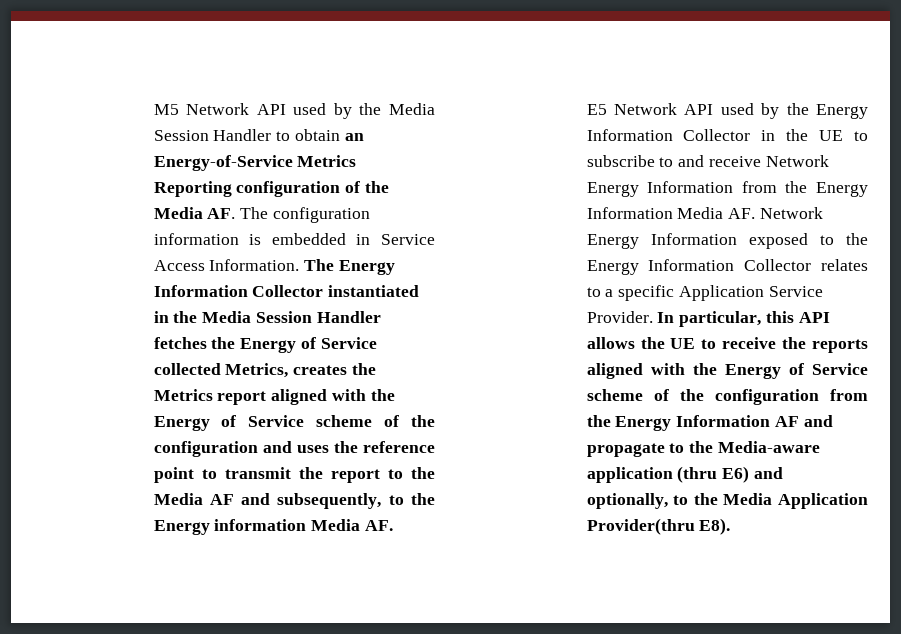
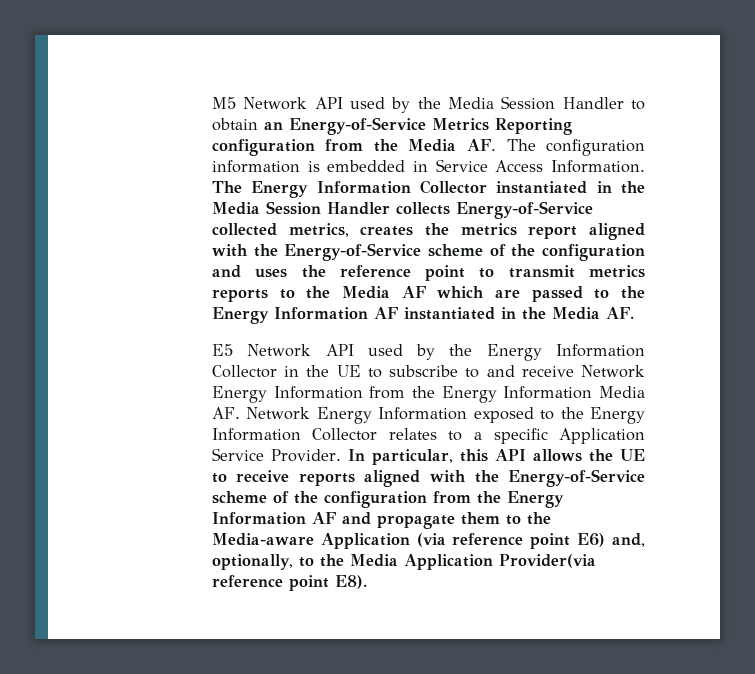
- M5 Network API used by the Media Session Handler to obtain an Energy-of-Service Metrics Reporting configuration of the Media AF. The configuration information is embedded in Service Access Information.
+ M5 Network API used by the Media Session Handler to obtain an Energy-of-Service Metrics Reporting configuration from the Media AF. The configuration information is embedded in Service Access Information.
- The Energy Information Collector instantiated in the Media Session Handler fetches the Energy of Service collected Metrics, creates the Metrics report aligned with the Energy of Service scheme of the configuration and uses the reference point to transmit the report to the Media AF and subsequently, to the Energy information Media AF.
+ The Energy Information Collector instantiated in the Media Session Handler collects Energy-of-Service collected metrics, creates the metrics report aligned with the Energy-of-Service scheme of the configuration and uses the reference point to transmit metrics reports to the Media AF which are passed to the Energy Information AF instantiated in the Media AF.
- In particular, this API allows the UE to receive the reports aligned with the Energy of Service scheme of the configuration from the Energy Information AF and propagate to the Media-aware application (thru E6) and optionally, to the Media Application Provider(thru E8).
+ In particular, this API allows the UE to receive reports aligned with the Energy-of-Service scheme of the configuration from the Energy Information AF and propagate them to the Media-aware Application (via reference point E6) and, optionally, to the Media Application Provider(via reference point E8).

